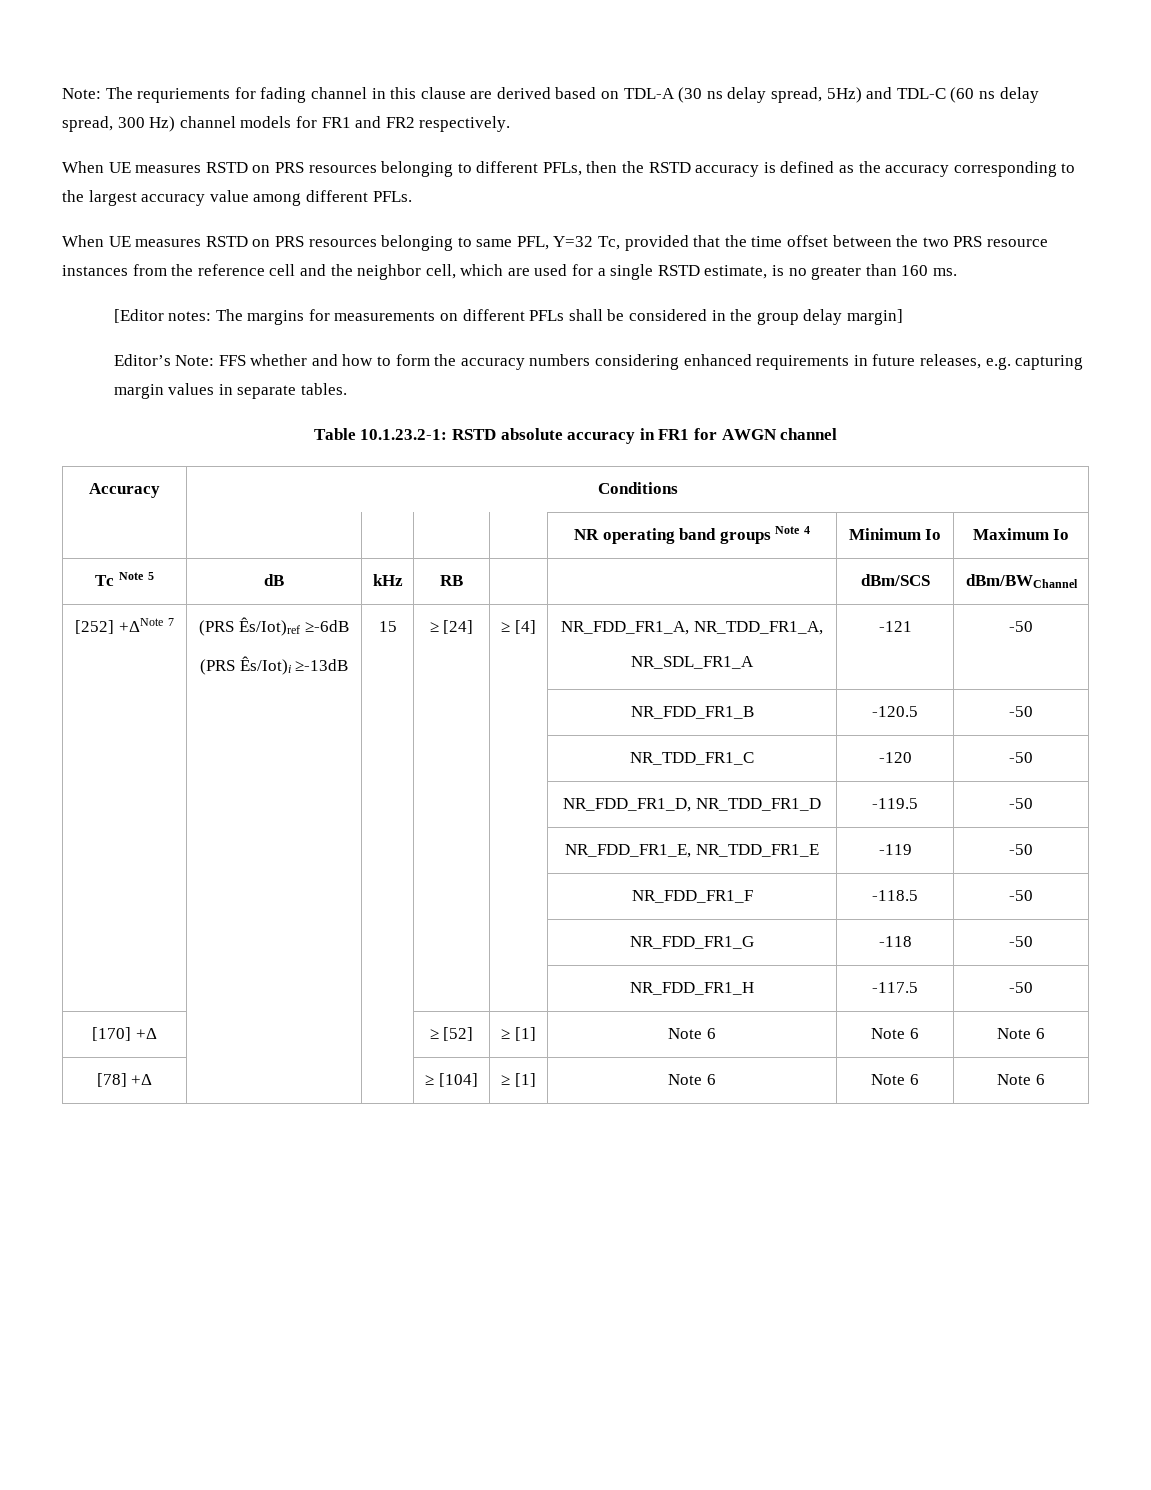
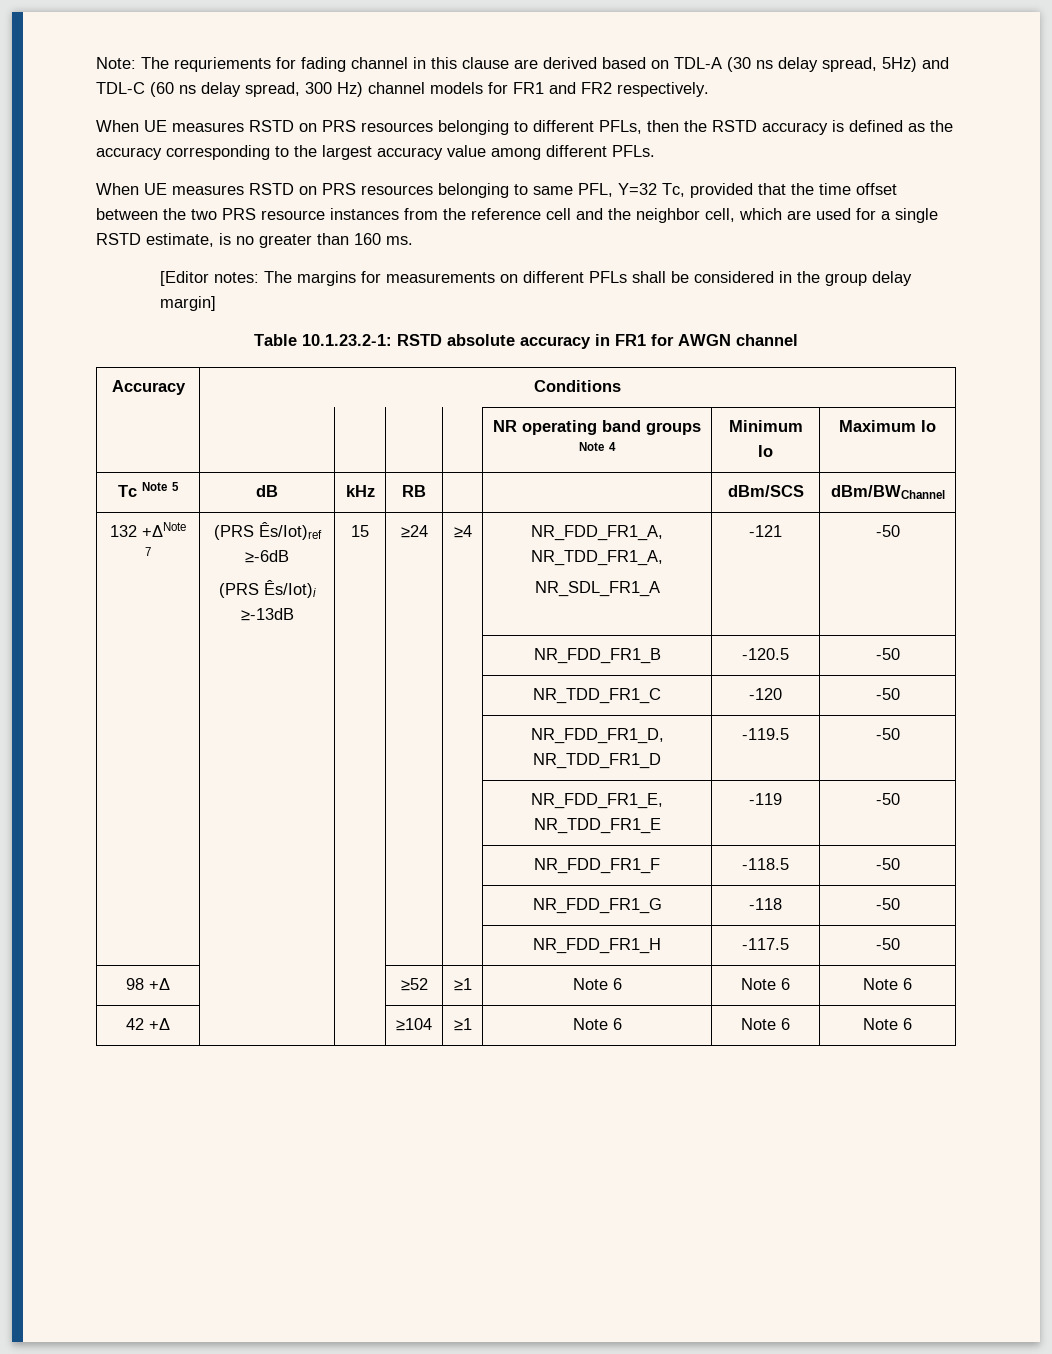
- Editor’s Note: FFS whether and how to form the accuracy numbers considering enhanced requirements in future releases, e.g. capturing margin values in separate tables.
- [252] +ΔNote 7 | (PRS Ês/Iot)ref ≥-6dB
- (PRS Ês/Iot)i ≥-13dB | 15 | ≥ [24] | ≥ [4] | NR_FDD_FR1_A, NR_TDD_FR1_A,
+ 132 +ΔNote 7 | (PRS Ês/Iot)ref ≥-6dB
+ (PRS Ês/Iot)i ≥-13dB | 15 | ≥24 | ≥4 | NR_FDD_FR1_A, NR_TDD_FR1_A,
- [170] +Δ | | | ≥ [52] | ≥ [1] | Note 6 | Note 6 | Note 6
+ 98 +Δ | | | ≥52 | ≥1 | Note 6 | Note 6 | Note 6
- [78] +Δ | | | ≥ [104] | ≥ [1] | Note 6 | Note 6 | Note 6
+ 42 +Δ | | | ≥104 | ≥1 | Note 6 | Note 6 | Note 6

